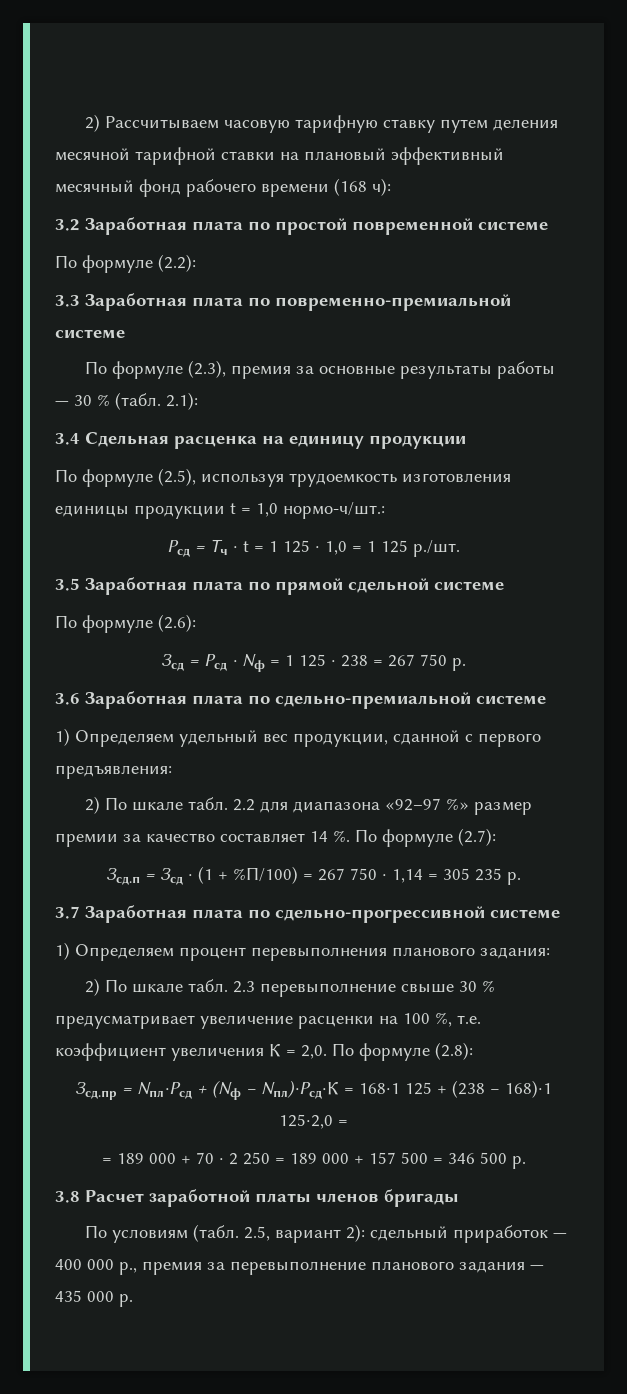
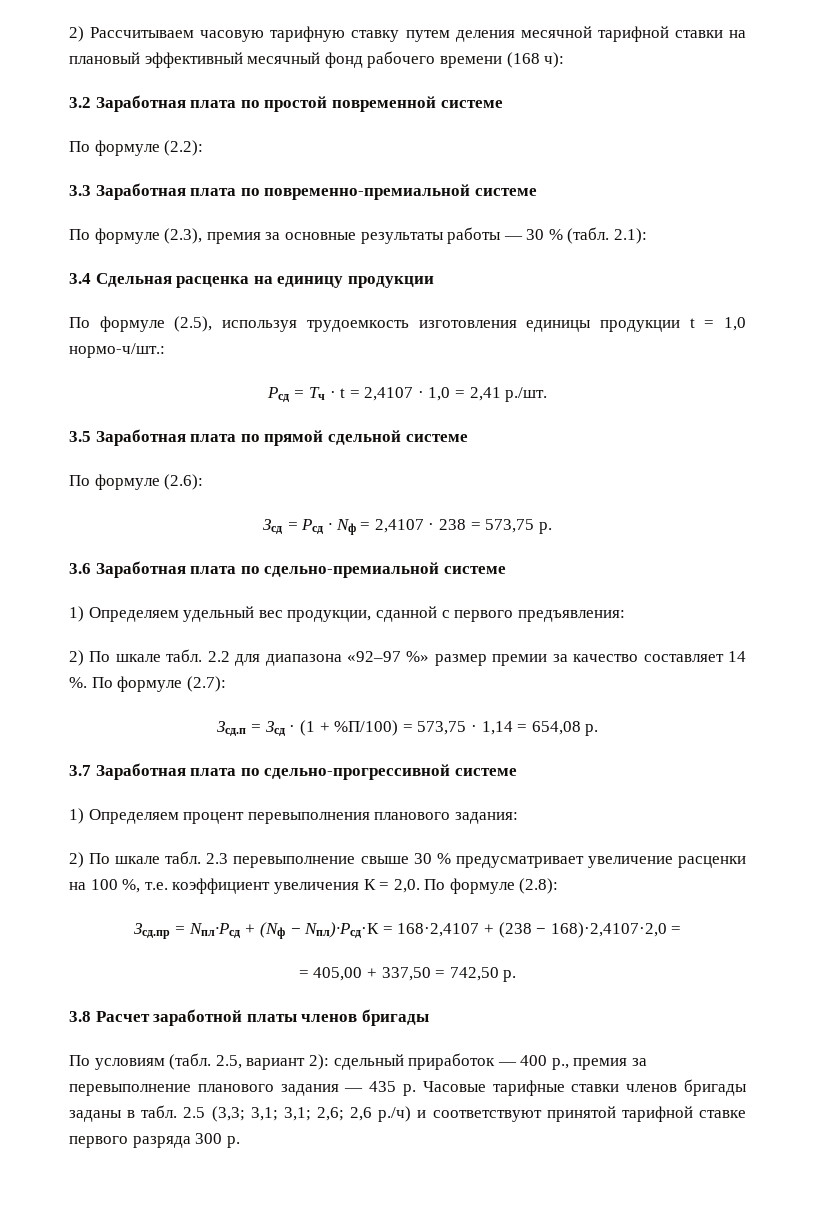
- Рсд = Тч · t = 1 125 · 1,0 = 1 125 р./шт.
+ Рсд = Тч · t = 2,4107 · 1,0 = 2,41 р./шт.
- Зсд = Рсд · Nф = 1 125 · 238 = 267 750 р.
+ Зсд = Рсд · Nф = 2,4107 · 238 = 573,75 р.
- Зсд.п = Зсд · (1 + %П/100) = 267 750 · 1,14 = 305 235 р.
+ Зсд.п = Зсд · (1 + %П/100) = 573,75 · 1,14 = 654,08 р.
- Зсд.пр = Nпл·Рсд + (Nф − Nпл)·Рсд·К = 168·1 125 + (238 − 168)·1 125·2,0 =
+ Зсд.пр = Nпл·Рсд + (Nф − Nпл)·Рсд·К = 168·2,4107 + (238 − 168)·2,4107·2,0 =
- = 189 000 + 70 · 2 250 = 189 000 + 157 500 = 346 500 р.
+ = 405,00 + 337,50 = 742,50 р.
- 2.5, вариант 2): сдельный приработок — 400 000 р., премия за перевыполнение планового задания — 435 000 р.
+ 2.5, вариант 2): сдельный приработок — 400 р., премия за перевыполнение планового задания — 435 р. Часовые тарифные ставки членов бригады заданы в табл. 2.5 (3,3; 3,1; 3,1; 2,6; 2,6 р./ч) и соответствуют принятой тарифной ставке первого разряда 300 р.

